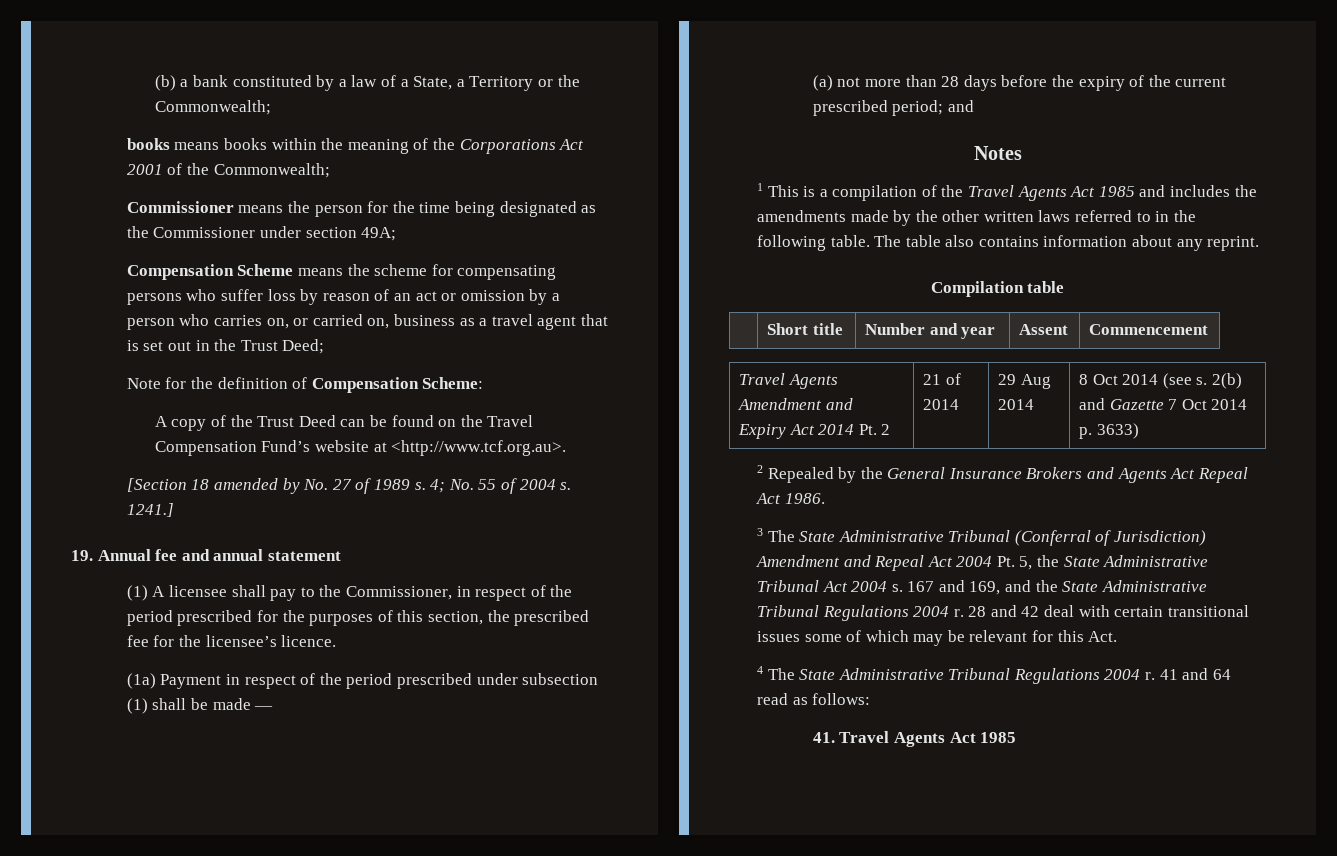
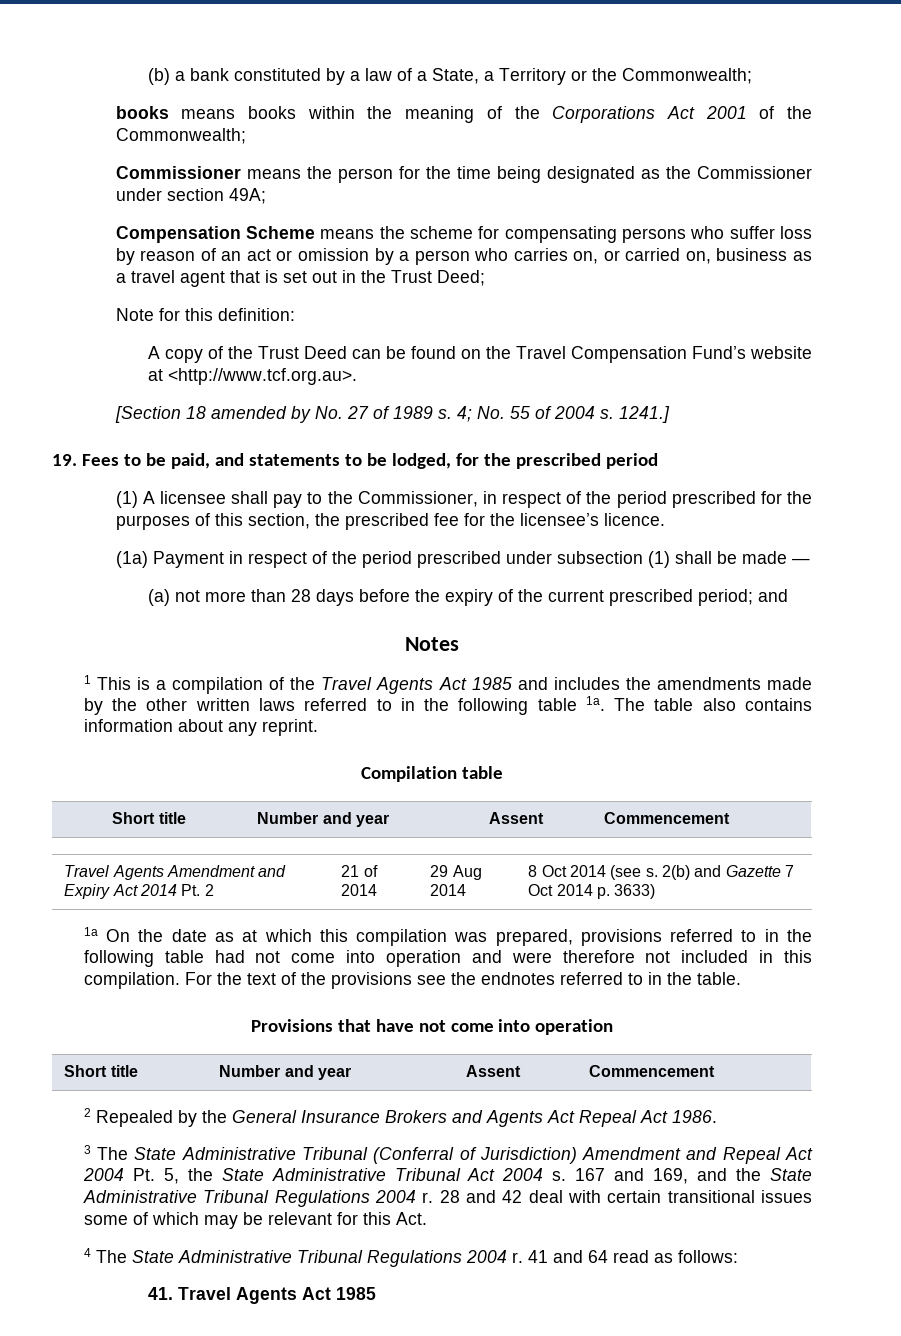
- Note for the definition of Compensation Scheme:
+ Note for this definition:
- 19. Annual fee and annual statement
+ 19. Fees to be paid, and statements to be lodged, for the prescribed period
- 1 This is a compilation of the Travel Agents Act 1985 and includes the amendments made by the other written laws referred to in the following table.
+ 1 This is a compilation of the Travel Agents Act 1985 and includes the amendments made by the other written laws referred to in the following table 1a.
+ 1a On the date as at which this compilation was prepared, provisions referred to in the following table had not come into operation and were therefore not included in this compilation. For the text of the provisions see the endnotes referred to in the table.
+ Provisions that have not come into operation
+ Short title | Number and year | Assent | Commencement

